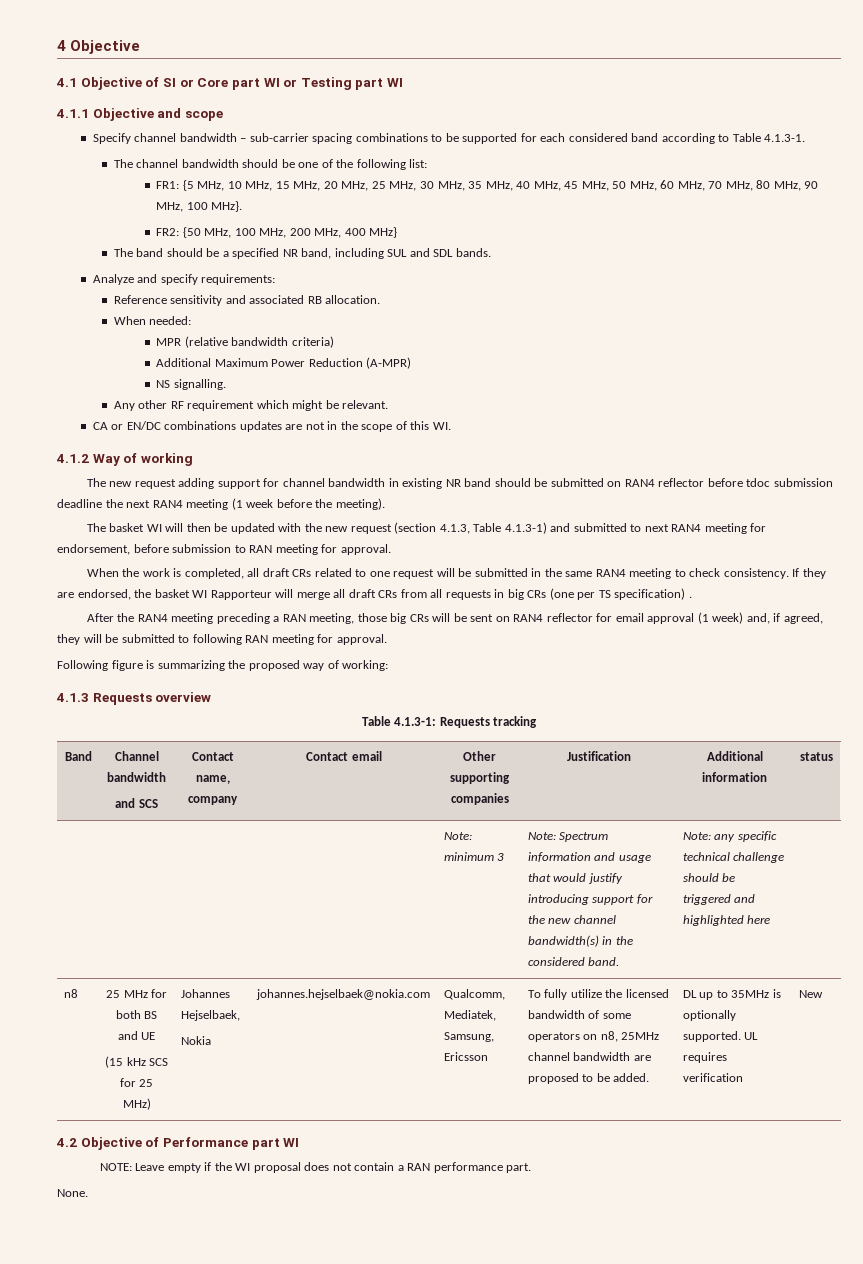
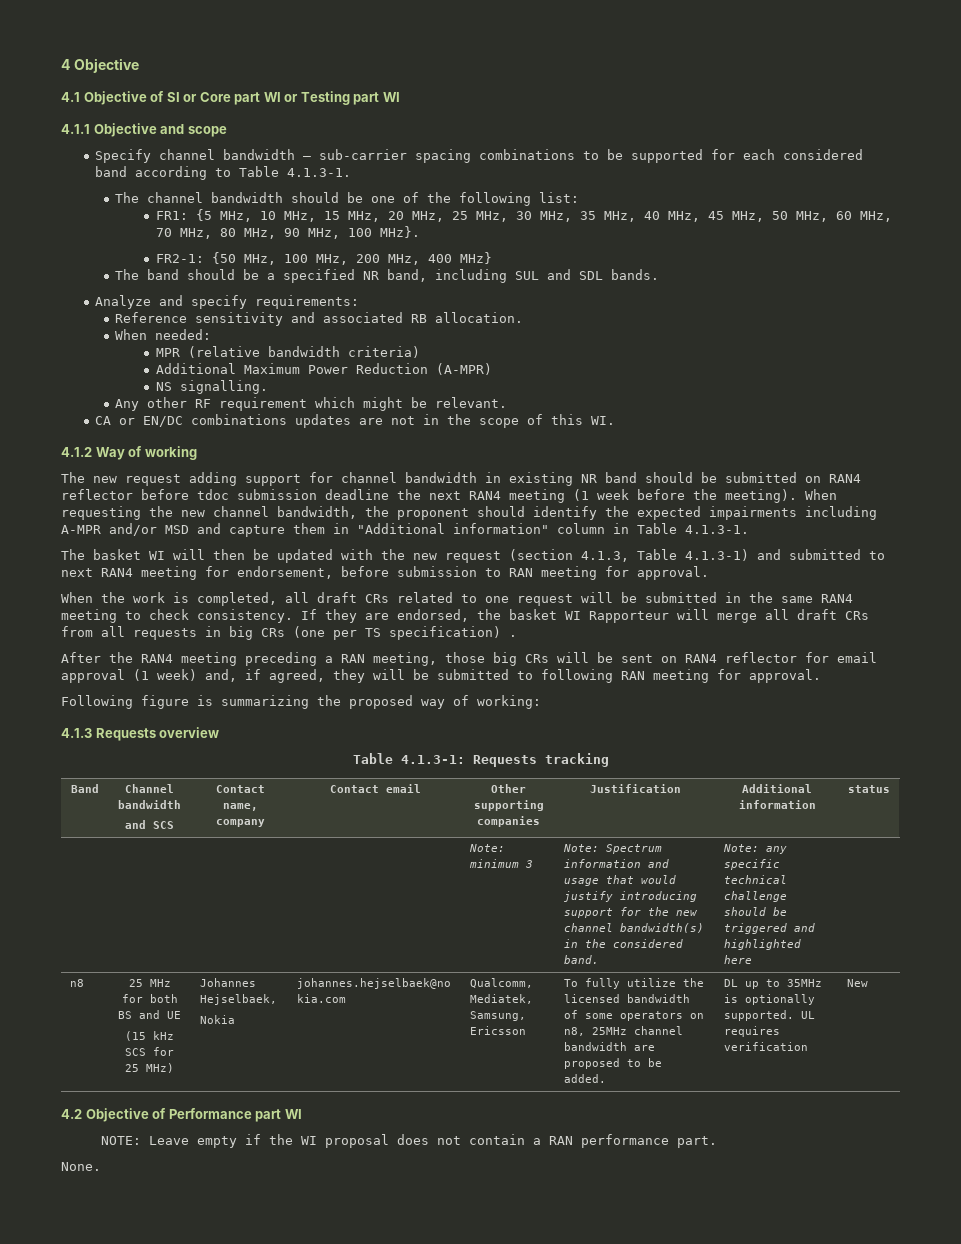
- FR2: {50 MHz, 100 MHz, 200 MHz, 400 MHz}
+ FR2-1: {50 MHz, 100 MHz, 200 MHz, 400 MHz}
+ When requesting the new channel bandwidth, the proponent should identify the expected impairments including A-MPR and/or MSD and capture them in "Additional information" column in Table 4.1.3-1.

